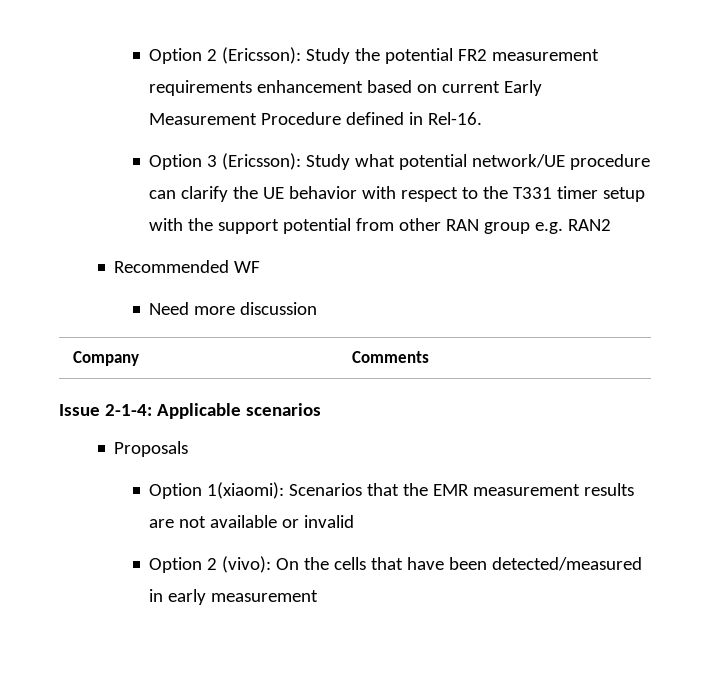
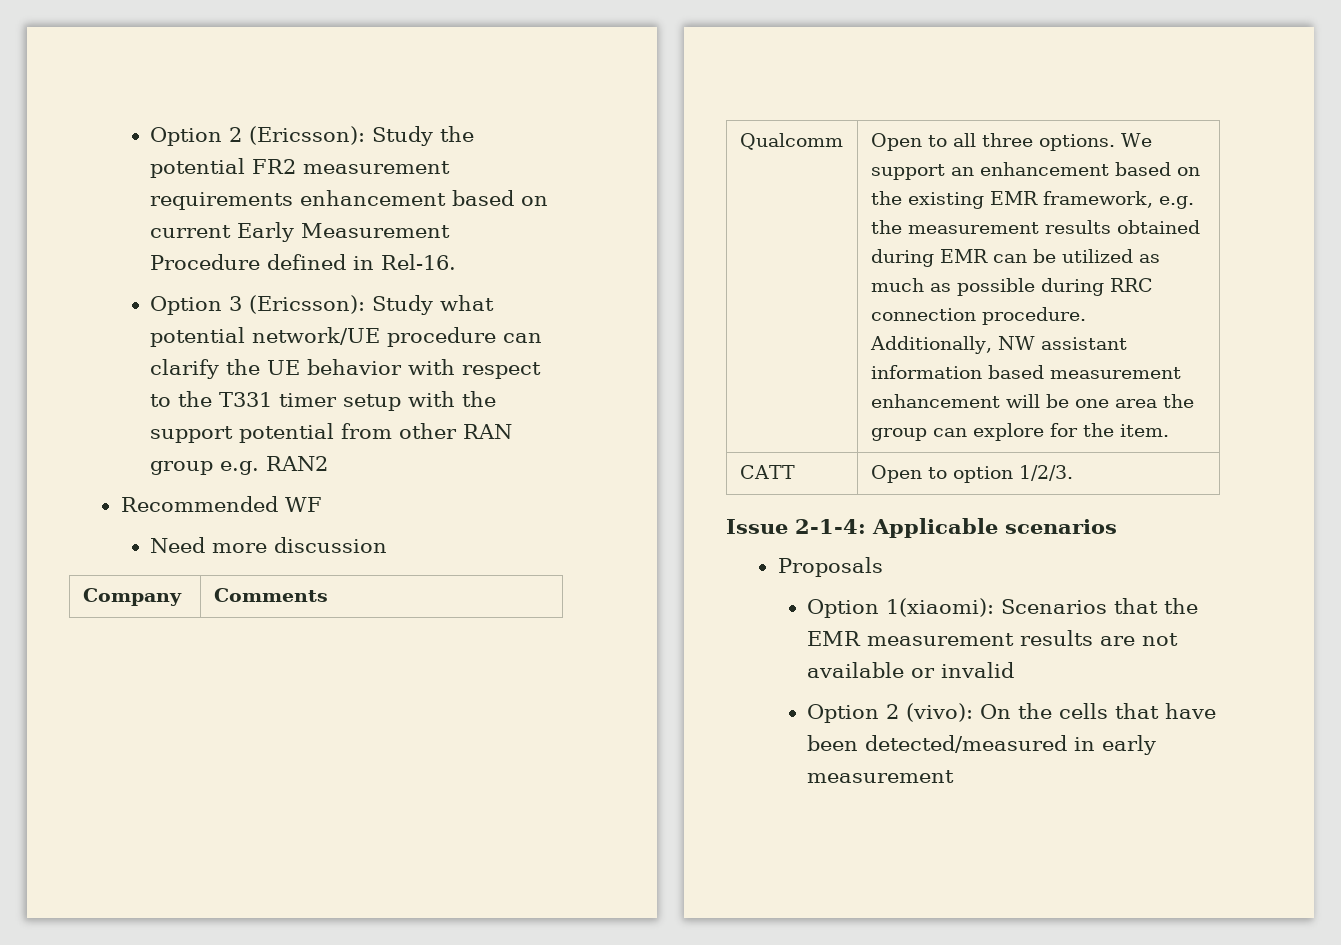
+ Qualcomm | Open to all three options. We support an enhancement based on the existing EMR framework, e.g. the measurement results obtained during EMR can be utilized as much as possible during RRC connection procedure. Additionally, NW assistant information based measurement enhancement will be one area the group can explore for the item.
+ CATT | Open to option 1/2/3.

